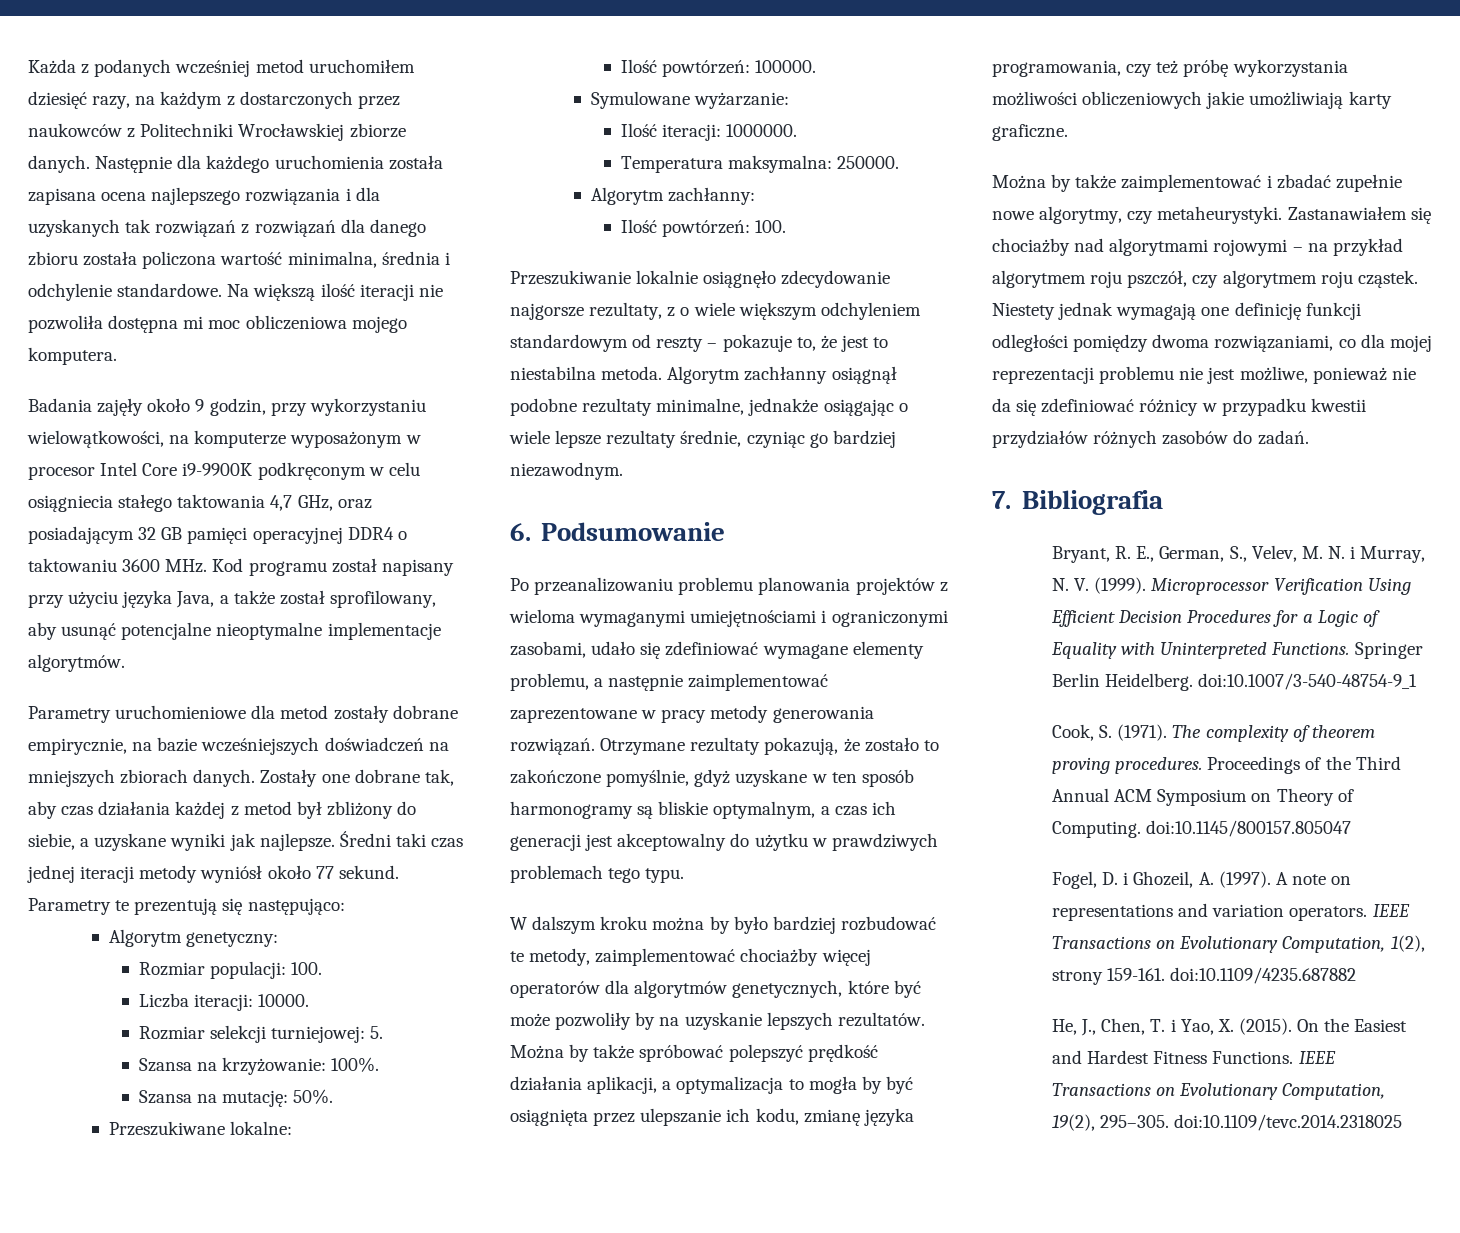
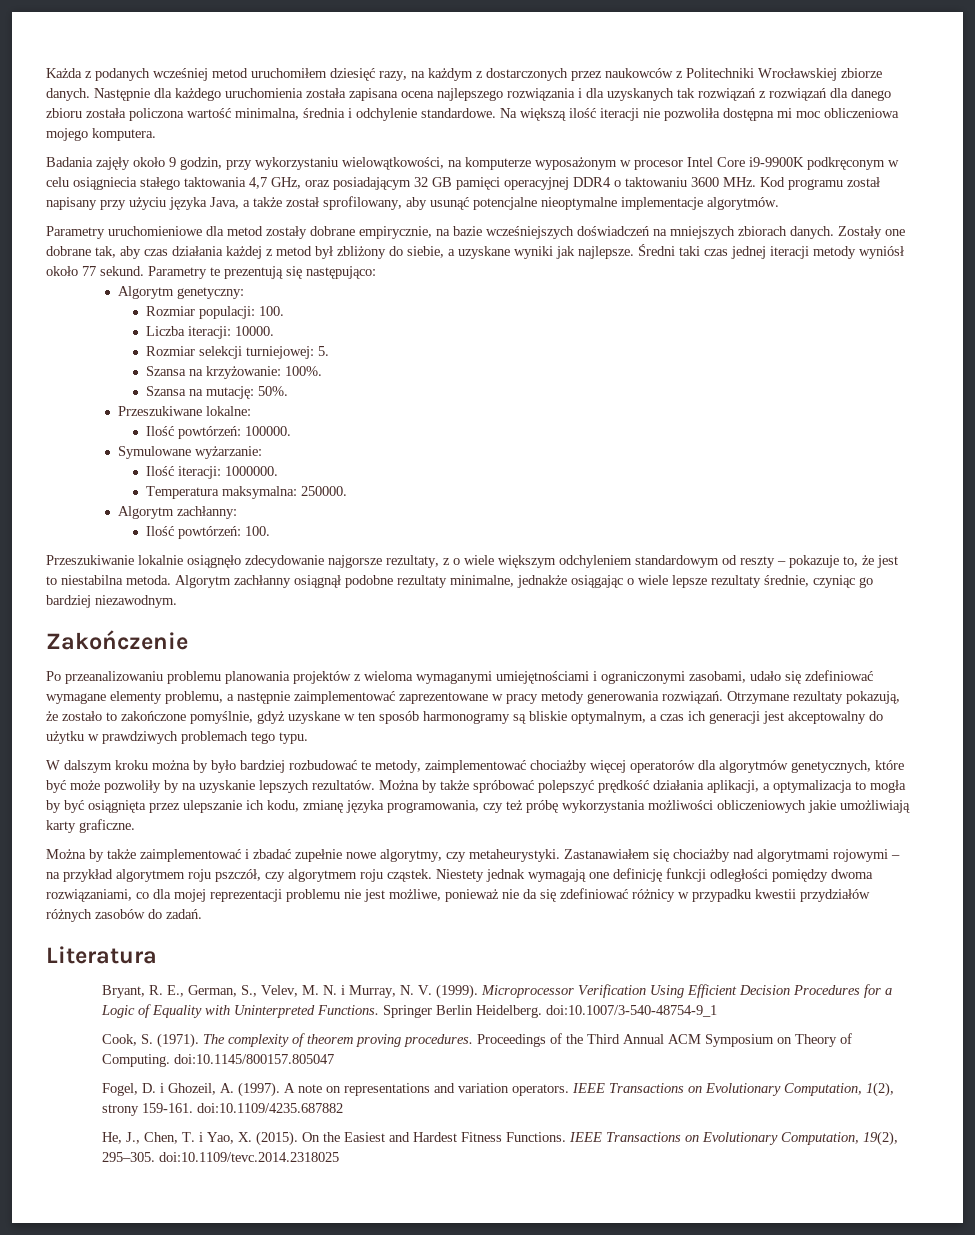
- 6. Podsumowanie
+ Zakończenie
- 7. Bibliografia
+ Literatura

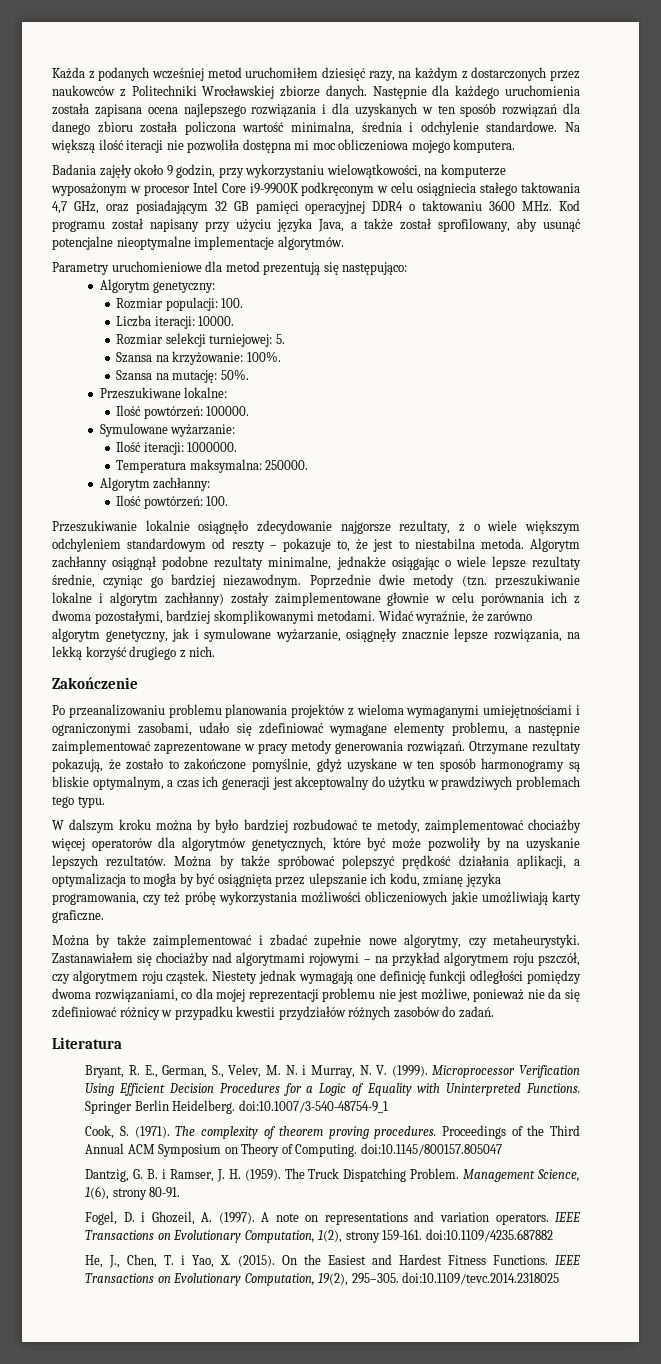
- Następnie dla każdego uruchomienia została zapisana ocena najlepszego rozwiązania i dla uzyskanych tak rozwiązań z rozwiązań dla danego zbioru została policzona wartość minimalna, średnia i odchylenie standardowe.
+ Następnie dla każdego uruchomienia została zapisana ocena najlepszego rozwiązania i dla uzyskanych w ten sposób rozwiązań dla danego zbioru została policzona wartość minimalna, średnia i odchylenie standardowe.
- Parametry uruchomieniowe dla metod zostały dobrane empirycznie, na bazie wcześniejszych doświadczeń na mniejszych zbiorach danych. Zostały one dobrane tak, aby czas działania każdej z metod był zbliżony do siebie, a uzyskane wyniki jak najlepsze. Średni taki czas jednej iteracji metody wyniósł około 77 sekund. Parametry te prezentują się następująco:
+ Parametry uruchomieniowe dla metod prezentują się następująco:
+ Poprzednie dwie metody (tzn. przeszukiwanie lokalne i algorytm zachłanny) zostały zaimplementowane głownie w celu porównania ich z dwoma pozostałymi, bardziej skomplikowanymi metodami. Widać wyraźnie, że zarówno algorytm genetyczny, jak i symulowane wyżarzanie, osiągnęły znacznie lepsze rozwiązania, na lekką korzyść drugiego z nich.
+ Dantzig, G. B. i Ramser, J. H. (1959). The Truck Dispatching Problem. Management Science, 1(6), strony 80-91.

